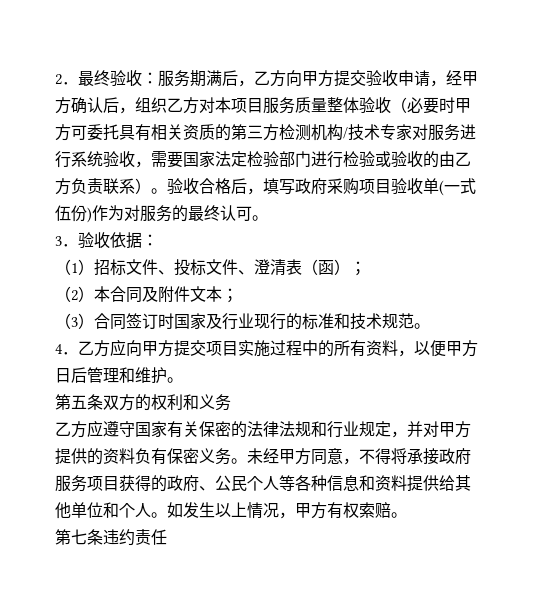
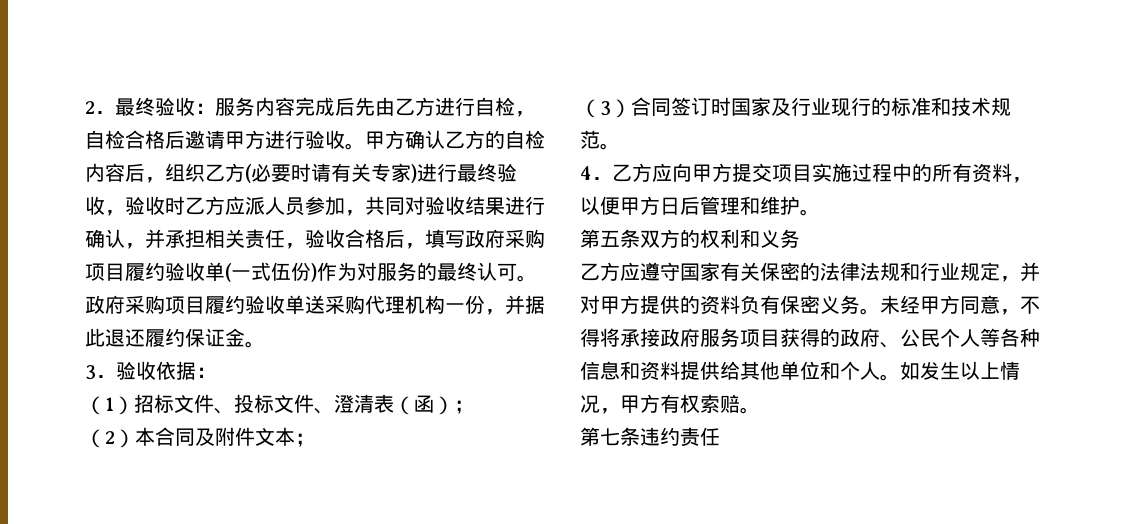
- 2．最终验收：服务期满后，乙方向甲方提交验收申请，经甲方确认后，组织乙方对本项目服务质量整体验收（必要时甲方可委托具有相关资质的第三方检测机构/技术专家对服务进行系统验收，需要国家法定检验部门进行检验或验收的由乙方负责联系）。验收合格后，填写政府采购项目验收单(一式伍份)作为对服务的最终认可。
+ 2．最终验收：服务内容完成后先由乙方进行自检，自检合格后邀请甲方进行验收。甲方确认乙方的自检内容后，组织乙方(必要时请有关专家)进行最终验收，验收时乙方应派人员参加，共同对验收结果进行确认，并承担相关责任，验收合格后，填写政府采购项目履约验收单(一式伍份)作为对服务的最终认可。政府采购项目履约验收单送采购代理机构一份，并据此退还履约保证金。

